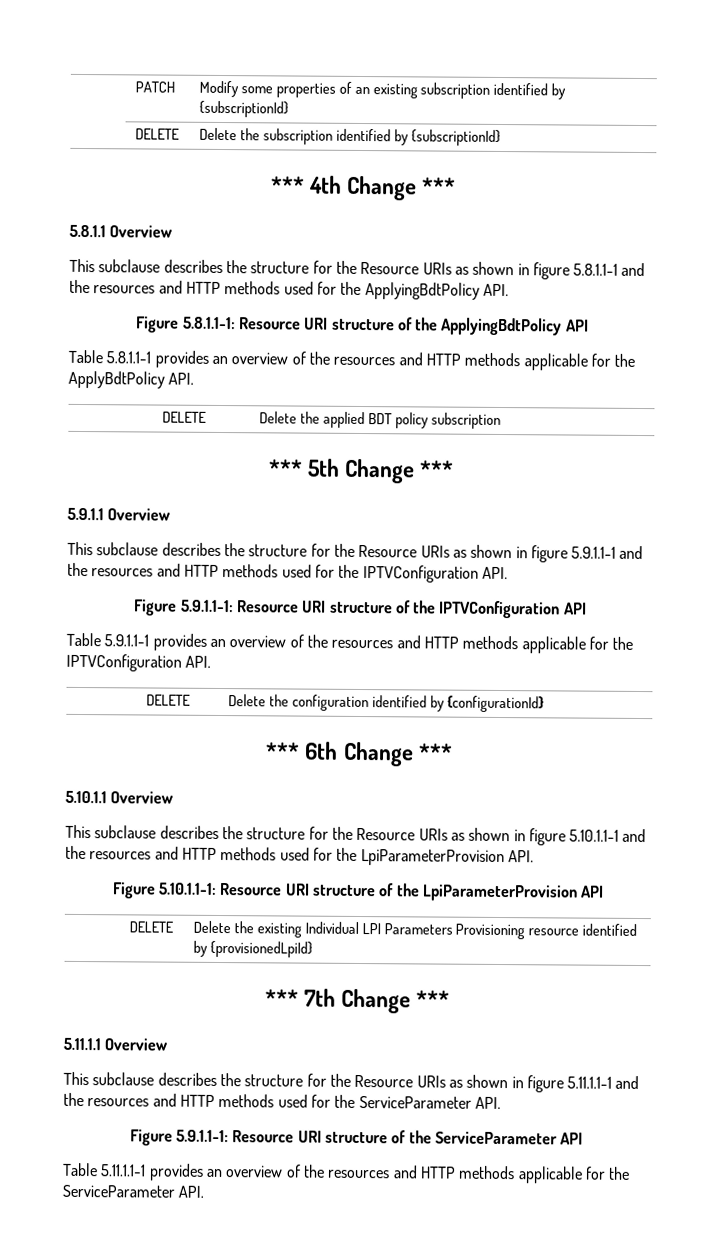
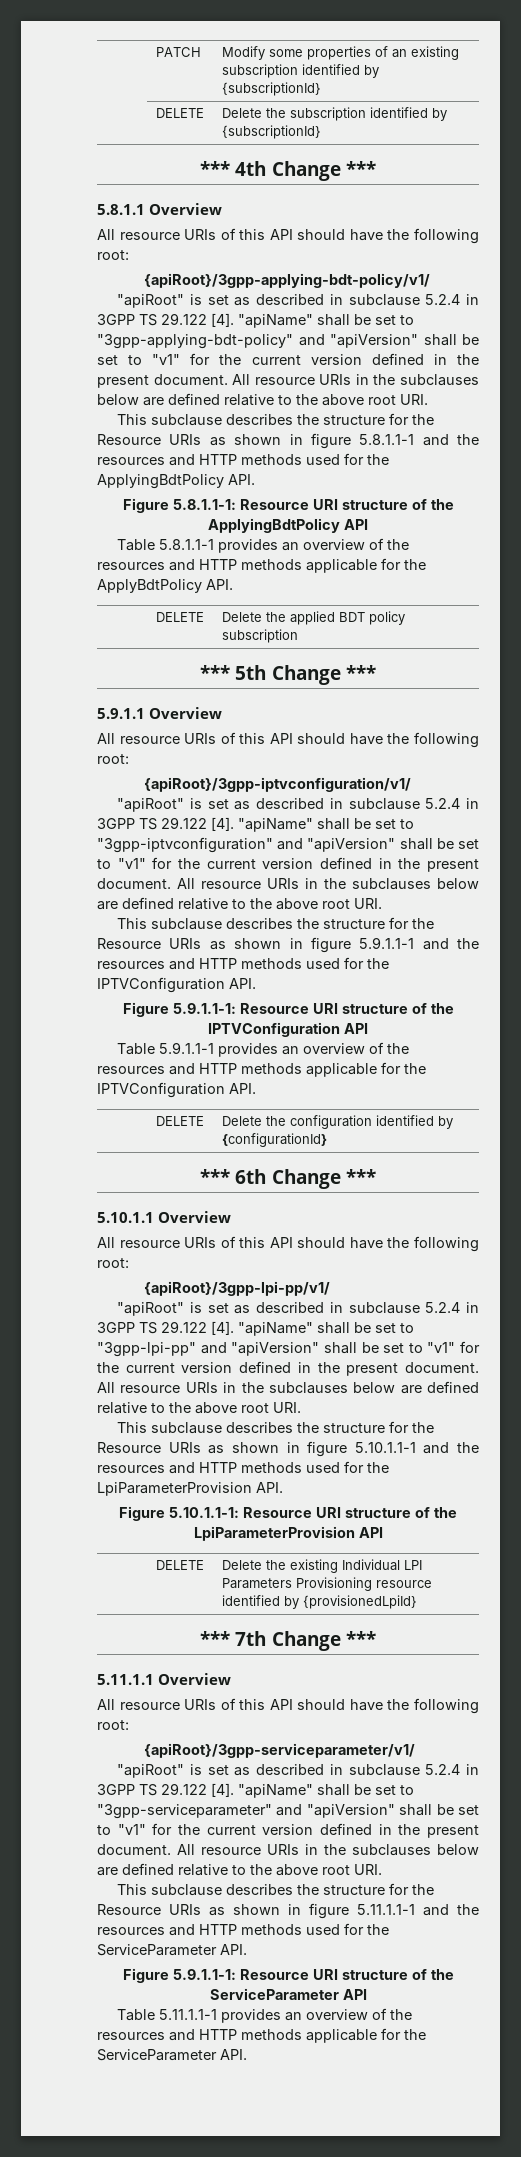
  5.8.1.1 Overview
+ All resource URIs of this API should have the following root:
+ {apiRoot}/3gpp-applying-bdt-policy/v1/
+ "apiRoot" is set as described in subclause 5.2.4 in 3GPP TS 29.122 [4]. "apiName" shall be set to "3gpp-applying-bdt-policy" and "apiVersion" shall be set to "v1" for the current version defined in the present document. All resource URIs in the subclauses below are defined relative to the above root URI.
  5.9.1.1 Overview
+ All resource URIs of this API should have the following root:
+ {apiRoot}/3gpp-iptvconfiguration/v1/
+ "apiRoot" is set as described in subclause 5.2.4 in 3GPP TS 29.122 [4]. "apiName" shall be set to "3gpp-iptvconfiguration" and "apiVersion" shall be set to "v1" for the current version defined in the present document. All resource URIs in the subclauses below are defined relative to the above root URI.
  5.10.1.1 Overview
+ All resource URIs of this API should have the following root:
+ {apiRoot}/3gpp-lpi-pp/v1/
+ "apiRoot" is set as described in subclause 5.2.4 in 3GPP TS 29.122 [4]. "apiName" shall be set to "3gpp-lpi-pp" and "apiVersion" shall be set to "v1" for the current version defined in the present document. All resource URIs in the subclauses below are defined relative to the above root URI.
  5.11.1.1 Overview
+ All resource URIs of this API should have the following root:
+ {apiRoot}/3gpp-serviceparameter/v1/
+ "apiRoot" is set as described in subclause 5.2.4 in 3GPP TS 29.122 [4]. "apiName" shall be set to "3gpp-serviceparameter" and "apiVersion" shall be set to "v1" for the current version defined in the present document. All resource URIs in the subclauses below are defined relative to the above root URI.

